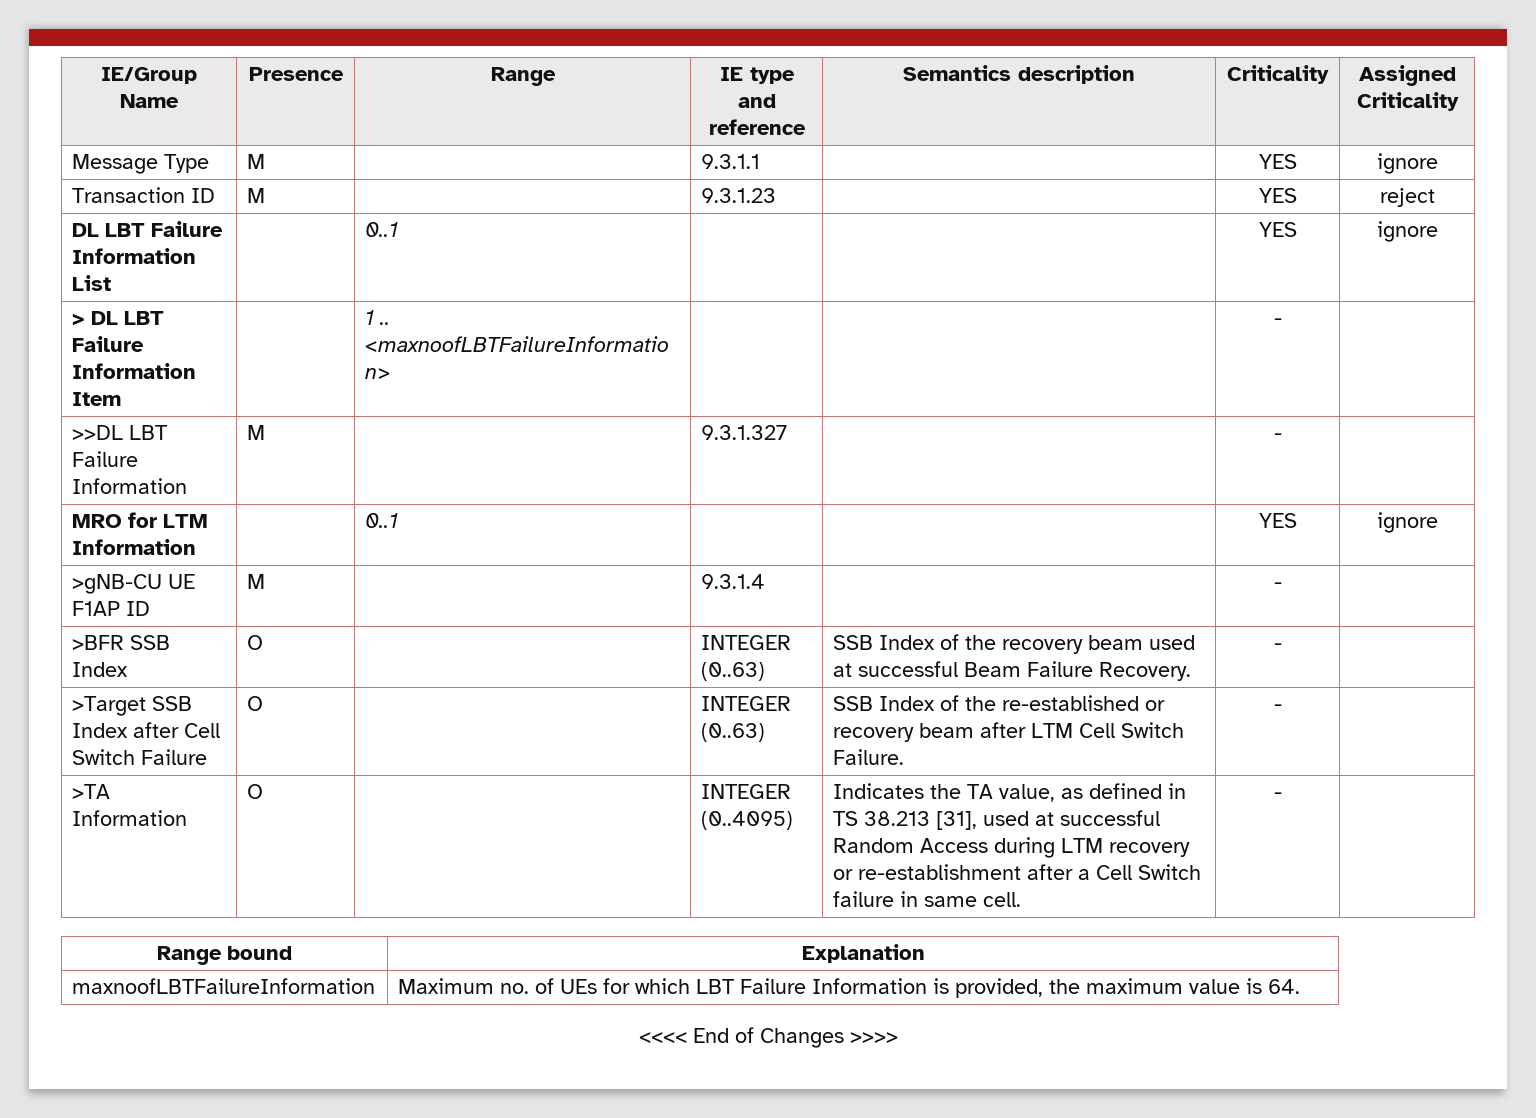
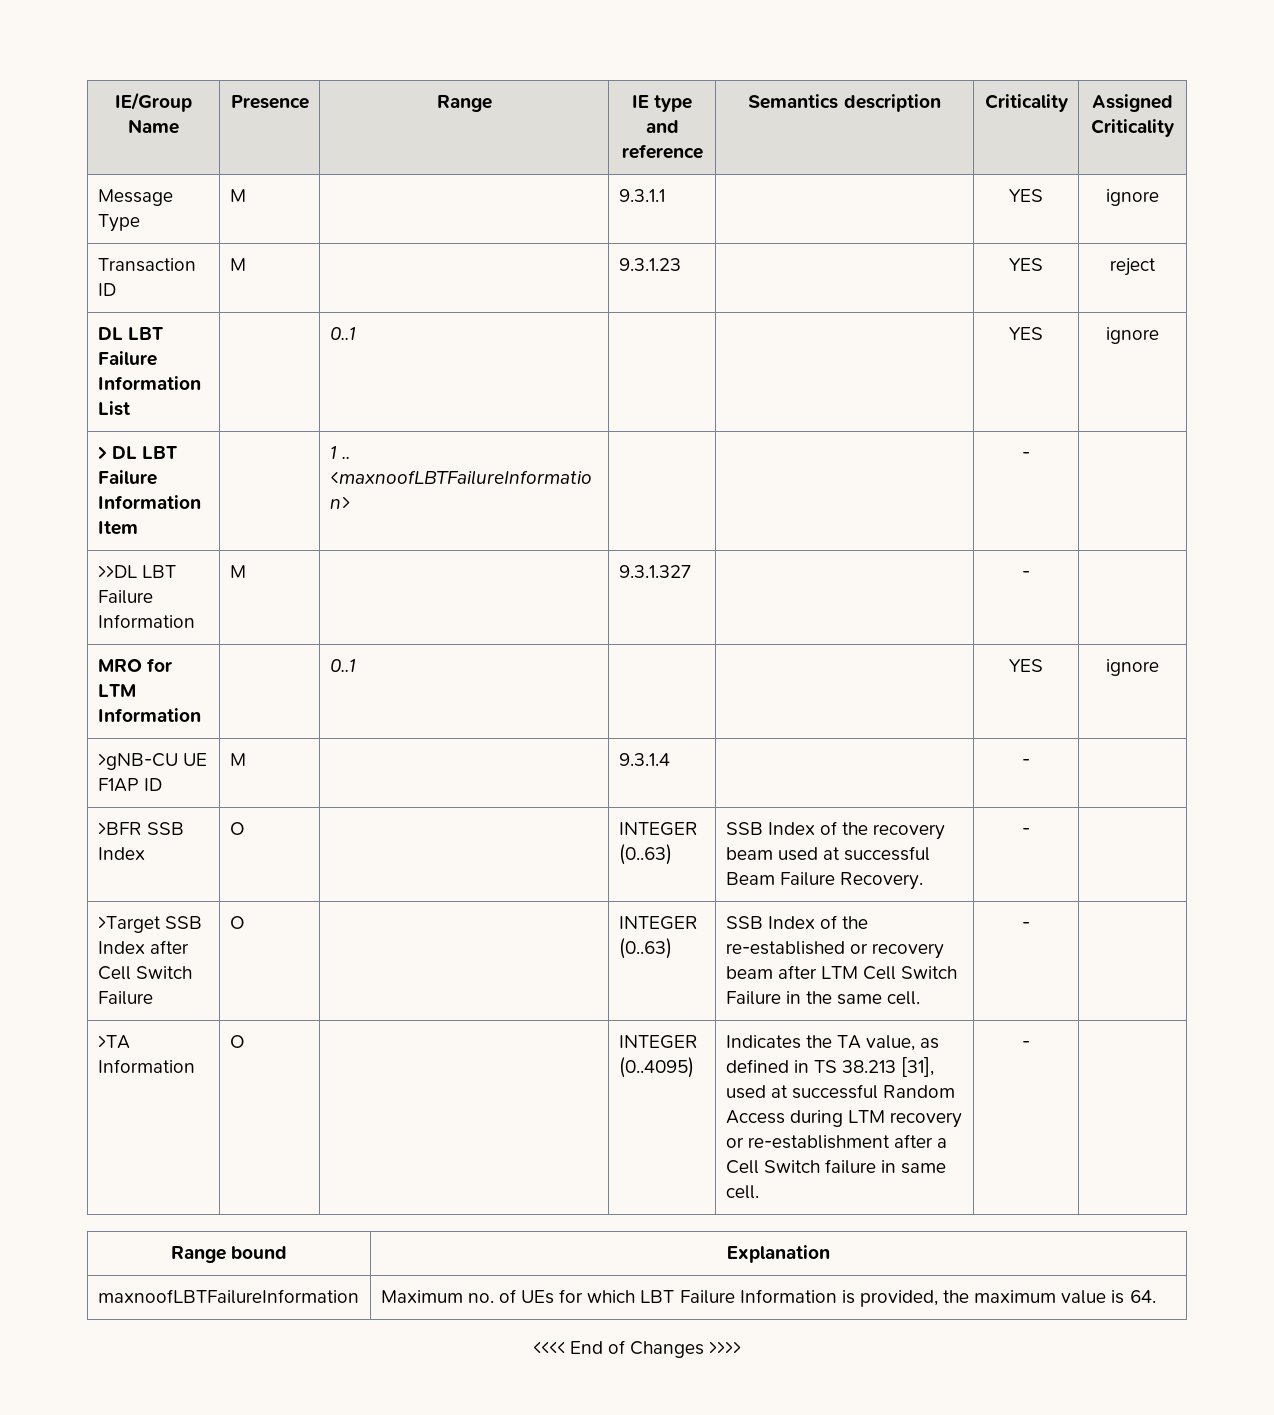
- >Target SSB Index after Cell Switch Failure | O | | INTEGER (0..63) | SSB Index of the re-established or recovery beam after LTM Cell Switch Failure. | - |
+ >Target SSB Index after Cell Switch Failure | O | | INTEGER (0..63) | SSB Index of the re-established or recovery beam after LTM Cell Switch Failure in the same cell. | - |

